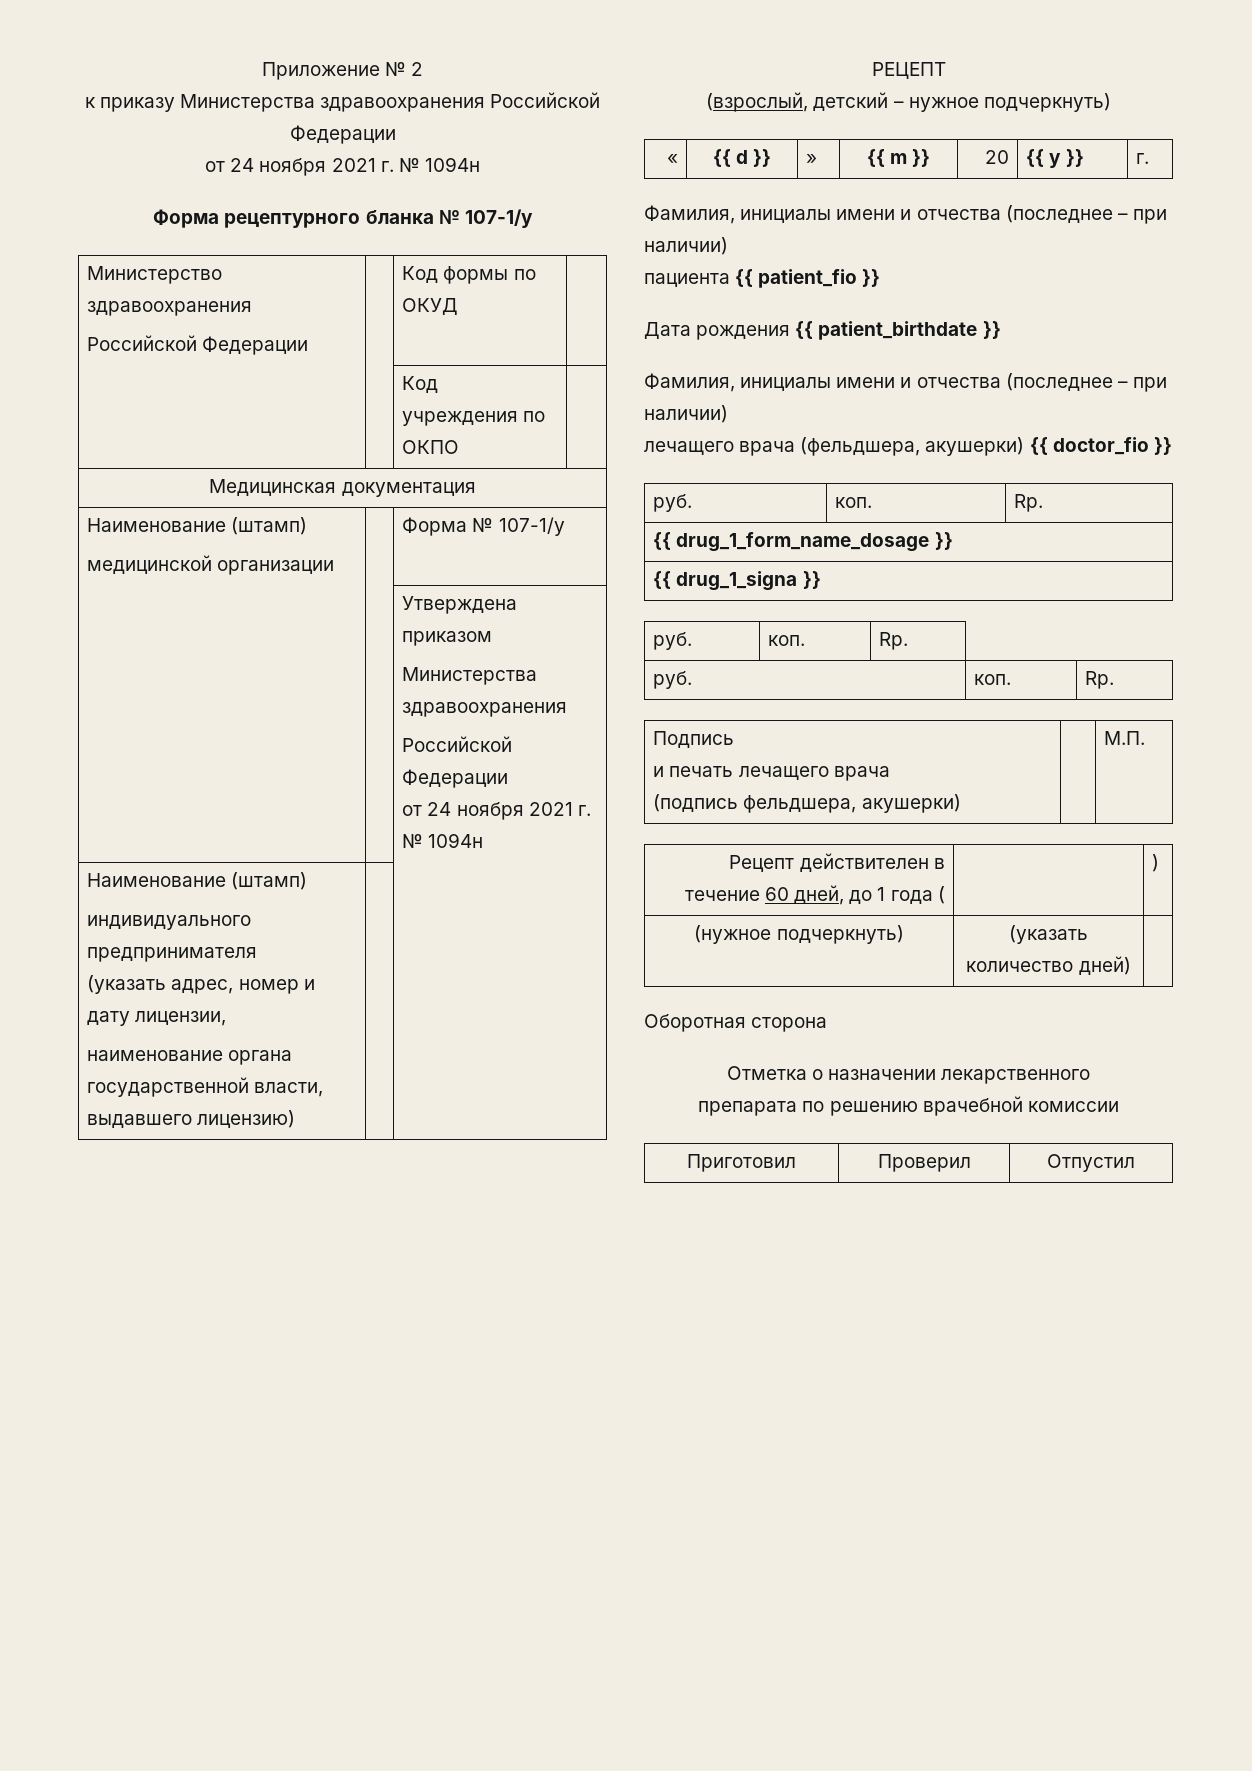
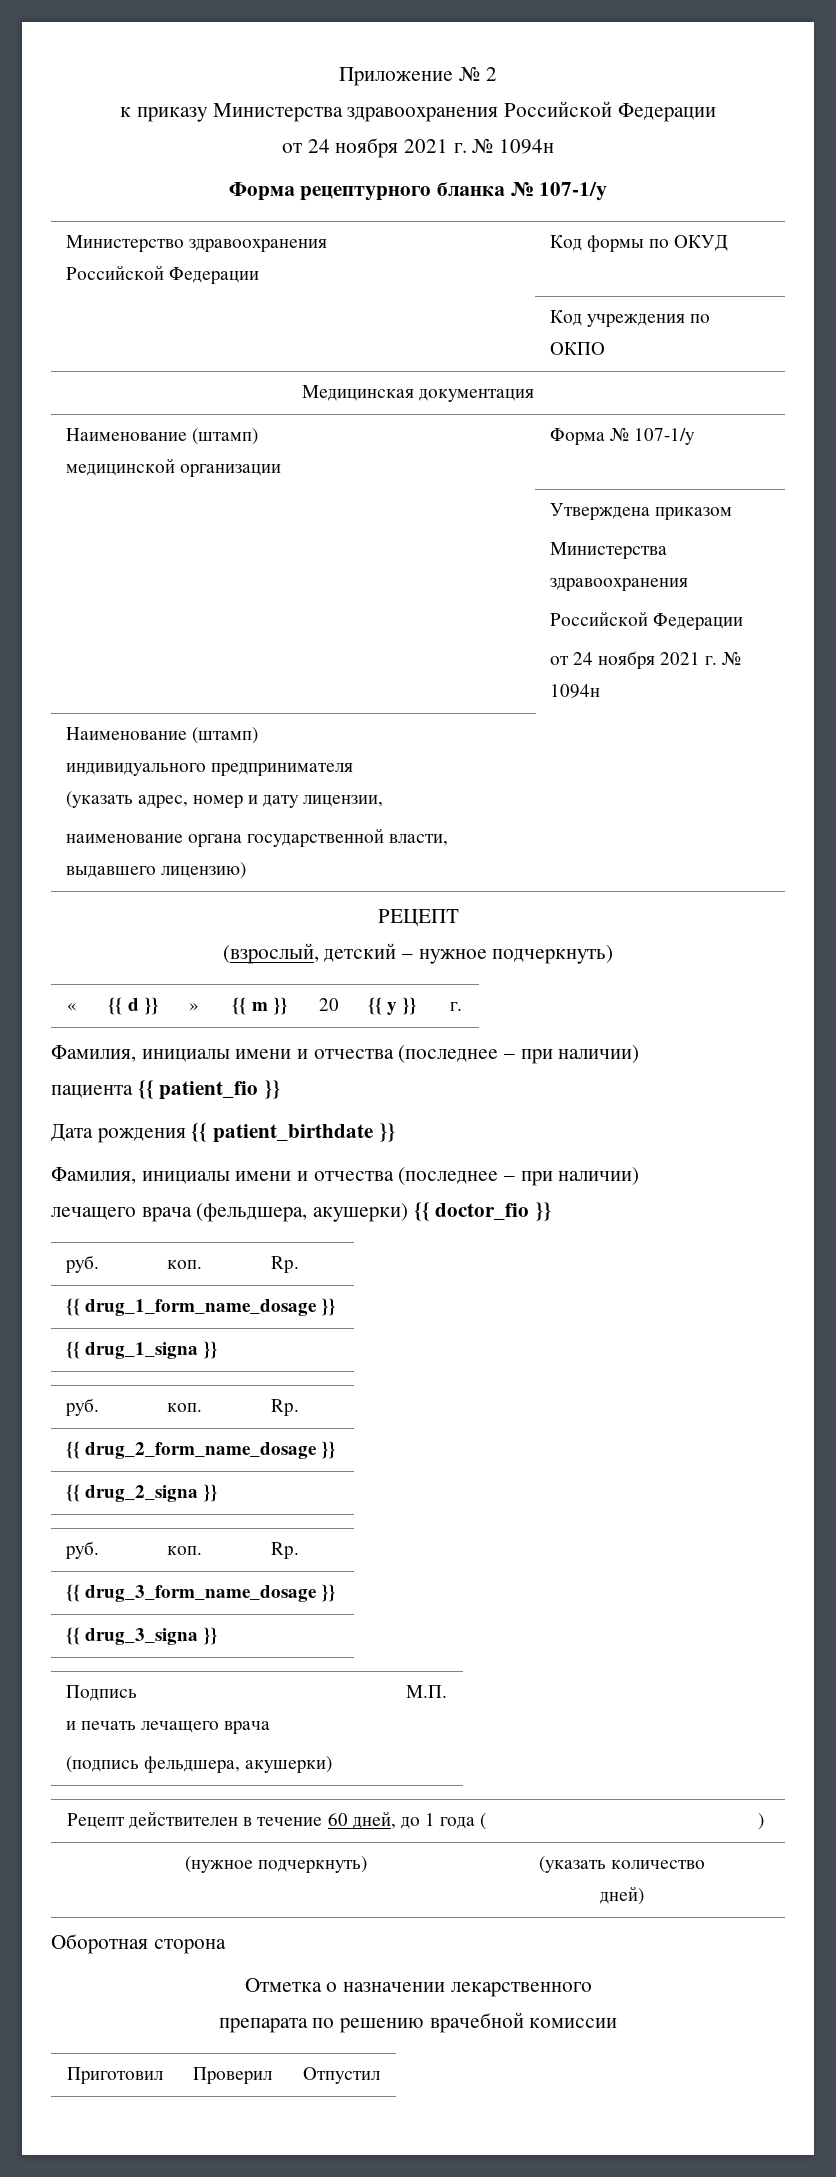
  {{ drug_1_signa }}
  руб. | коп. | Rp.
+ {{ drug_2_form_name_dosage }}
+ {{ drug_2_signa }}
  руб. | коп. | Rp.
+ {{ drug_3_form_name_dosage }}
+ {{ drug_3_signa }}

